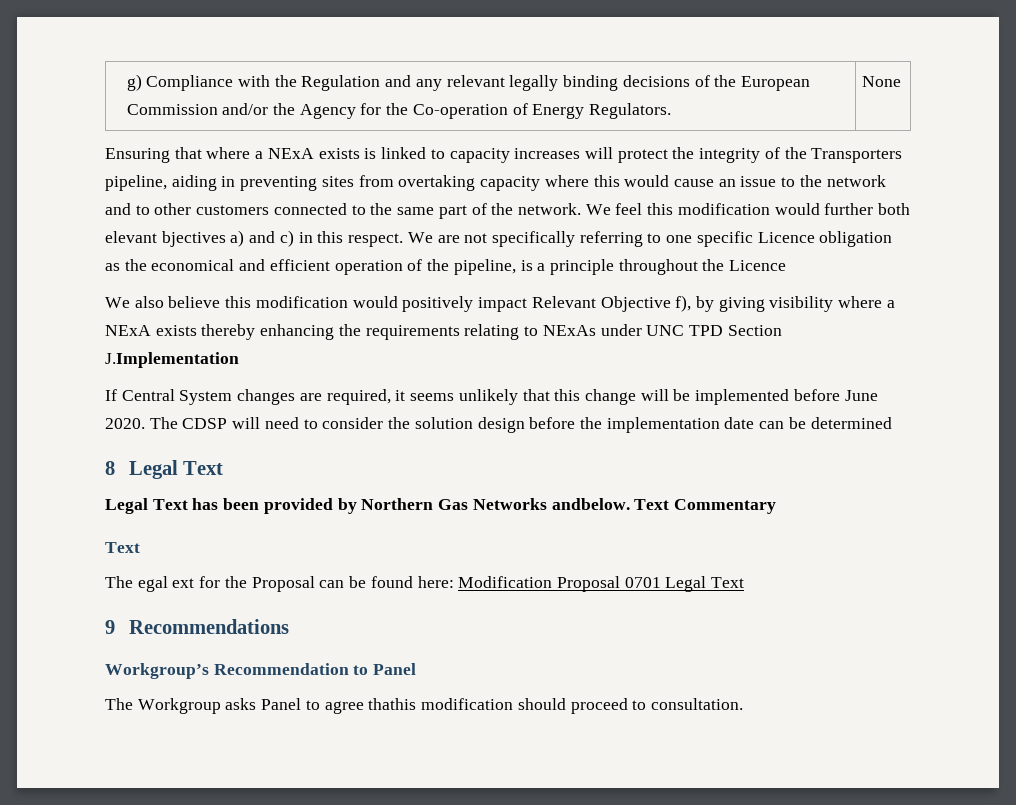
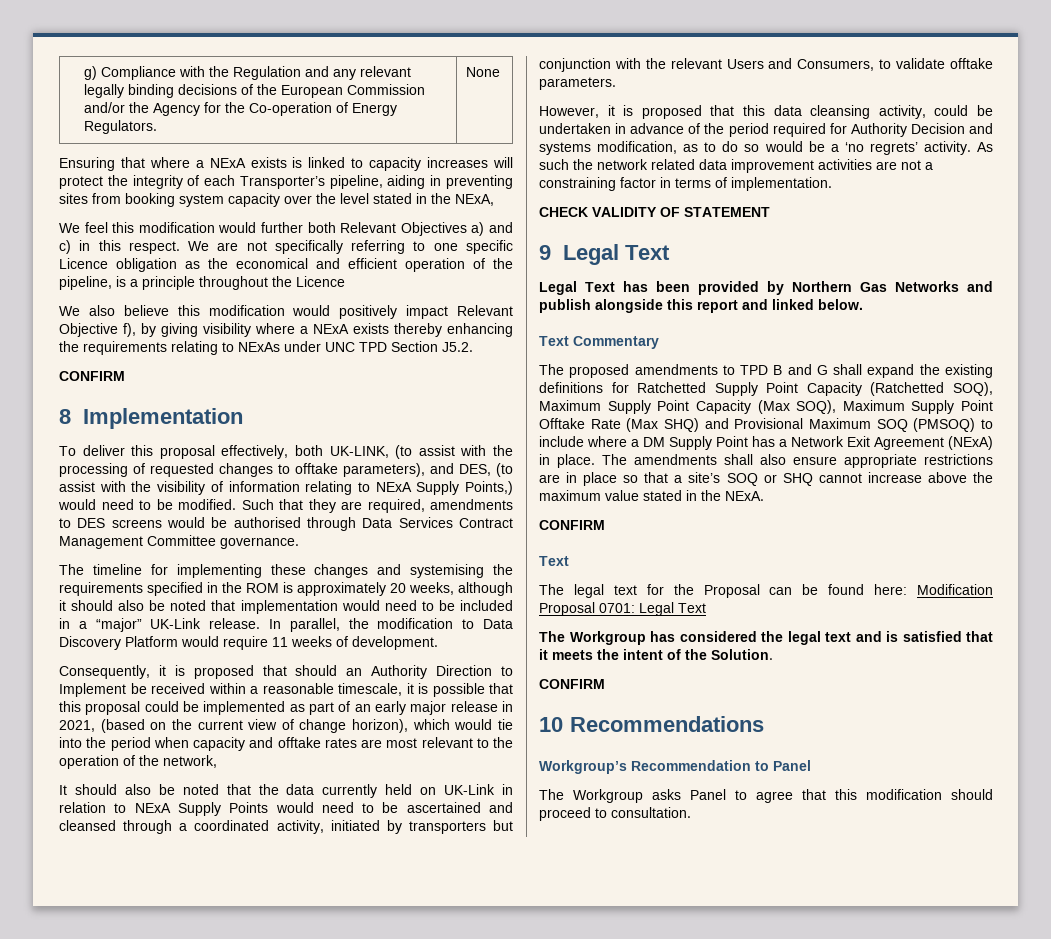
- Ensuring that where a NExA exists is linked to capacity increases will protect the integrity of the Transporters pipeline, aiding in preventing sites from overtaking capacity where this would cause an issue to the network and to other customers connected to the same part of the network. We feel this modification would further both elevant bjectives a) and c) in this respect.
+ Ensuring that where a NExA exists is linked to capacity increases will protect the integrity of each Transporter’s pipeline, aiding in preventing sites from booking system capacity over the level stated in the NExA,
+ We feel this modification would further both Relevant Objectives a) and c) in this respect.
- We also believe this modification would positively impact Relevant Objective f), by giving visibility where a NExA exists thereby enhancing the requirements relating to NExAs under UNC TPD Section J.Implementation
- If Central System changes are required, it seems unlikely that this change will be implemented before June 2020. The CDSP will need to consider the solution design before the implementation date can be determined
- 8 Legal Text
+ We also believe this modification would positively impact Relevant Objective f), by giving visibility where a NExA exists thereby enhancing the requirements relating to NExAs under UNC TPD Section J5.2.
+ CONFIRM
+ 8 Implementation
+ To deliver this proposal effectively, both UK-LINK, (to assist with the processing of requested changes to offtake parameters), and DES, (to assist with the visibility of information relating to NExA Supply Points,) would need to be modified. Such that they are required, amendments to DES screens would be authorised through Data Services Contract Management Committee governance.
+ The timeline for implementing these changes and systemising the requirements specified in the ROM is approximately 20 weeks, although it should also be noted that implementation would need to be included in a “major” UK-Link release. In parallel, the modification to Data Discovery Platform would require 11 weeks of development.
+ Consequently, it is proposed that should an Authority Direction to Implement be received within a reasonable timescale, it is possible that this proposal could be implemented as part of an early major release in 2021, (based on the current view of change horizon), which would tie into the period when capacity and offtake rates are most relevant to the operation of the network,
+ It should also be noted that the data currently held on UK-Link in relation to NExA Supply Points would need to be ascertained and cleansed through a coordinated activity, initiated by transporters but conjunction with the relevant Users and Consumers, to validate offtake parameters.
+ However, it is proposed that this data cleansing activity, could be undertaken in advance of the period required for Authority Decision and systems modification, as to do so would be a ‘no regrets’ activity. As such the network related data improvement activities are not a constraining factor in terms of implementation.
+ CHECK VALIDITY OF STATEMENT
+ 9 Legal Text
- Legal Text has been provided by Northern Gas Networks andbelow. Text Commentary
+ Legal Text has been provided by Northern Gas Networks and publish alongside this report and linked below.
+ Text Commentary
+ The proposed amendments to TPD B and G shall expand the existing definitions for Ratchetted Supply Point Capacity (Ratchetted SOQ), Maximum Supply Point Capacity (Max SOQ), Maximum Supply Point Offtake Rate (Max SHQ) and Provisional Maximum SOQ (PMSOQ) to include where a DM Supply Point has a Network Exit Agreement (NExA) in place. The amendments shall also ensure appropriate restrictions are in place so that a site’s SOQ or SHQ cannot increase above the maximum value stated in the NExA.
+ CONFIRM
  Text
- The egal ext for the Proposal can be found here: Modification Proposal 0701 Legal Text
- 9 Recommendations
+ The legal text for the Proposal can be found here: Modification Proposal 0701: Legal Text
+ The Workgroup has considered the legal text and is satisfied that it meets the intent of the Solution.
+ CONFIRM
+ 10 Recommendations
- The Workgroup asks Panel to agree thathis modification should proceed to consultation.
+ The Workgroup asks Panel to agree that this modification should proceed to consultation.

